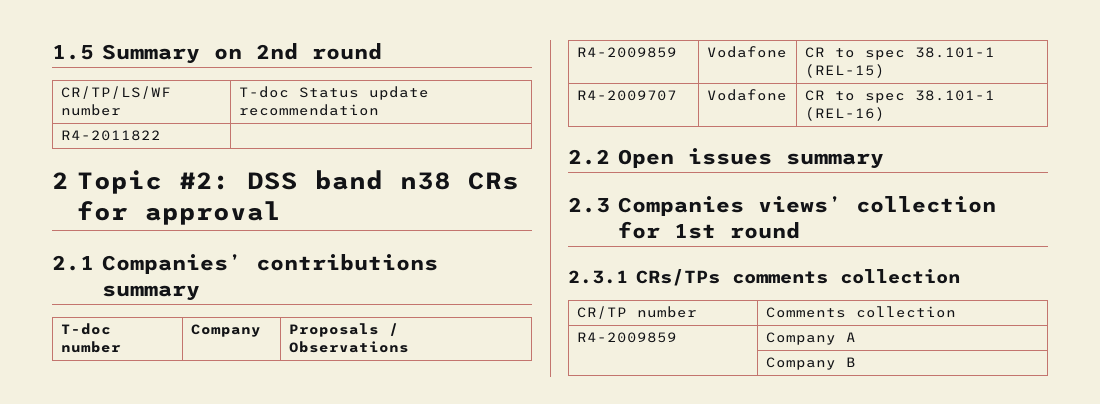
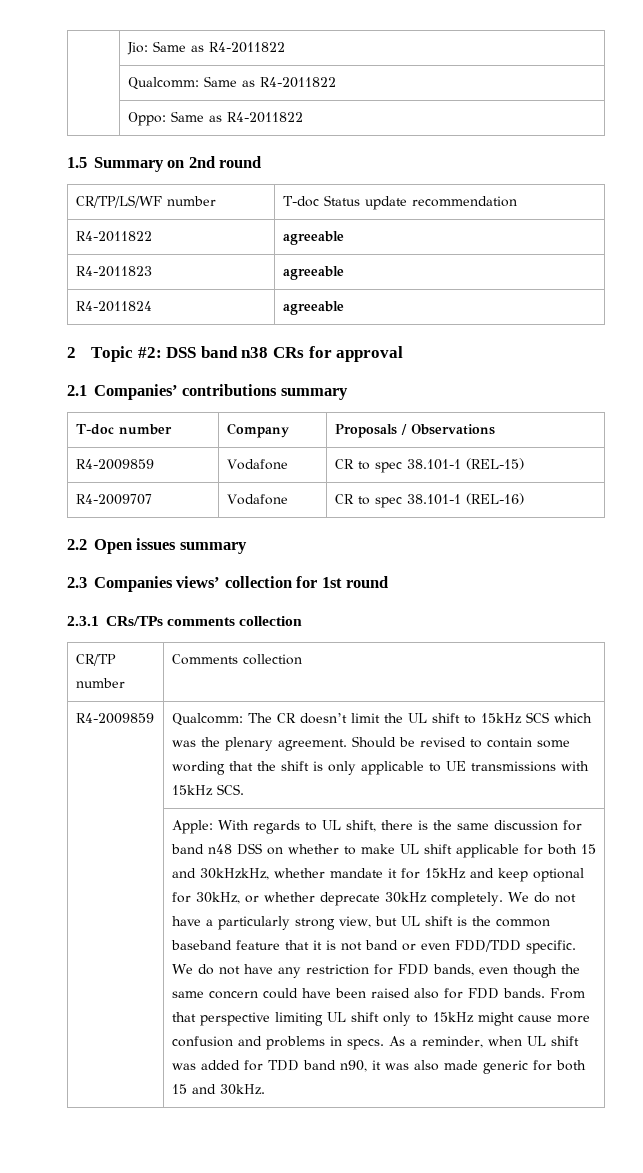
+ | Jio: Same as R4-2011822
+ | Qualcomm: Same as R4-2011822
+ | Oppo: Same as R4-2011822
- R4-2011822 |
+ R4-2011822 | agreeable
+ R4-2011823 | agreeable
+ R4-2011824 | agreeable
- R4-2009859 | Company A
- | Company B
+ R4-2009859 | Qualcomm: The CR doesn’t limit the UL shift to 15kHz SCS which was the plenary agreement. Should be revised to contain some wording that the shift is only applicable to UE transmissions with 15kHz SCS.
+ | Apple: With regards to UL shift, there is the same discussion for band n48 DSS on whether to make UL shift applicable for both 15 and 30kHzkHz, whether mandate it for 15kHz and keep optional for 30kHz, or whether deprecate 30kHz completely. We do not have a particularly strong view, but UL shift is the common baseband feature that it is not band or even FDD/TDD specific. We do not have any restriction for FDD bands, even though the same concern could have been raised also for FDD bands. From that perspective limiting UL shift only to 15kHz might cause more confusion and problems in specs. As a reminder, when UL shift was added for TDD band n90, it was also made generic for both 15 and 30kHz.

